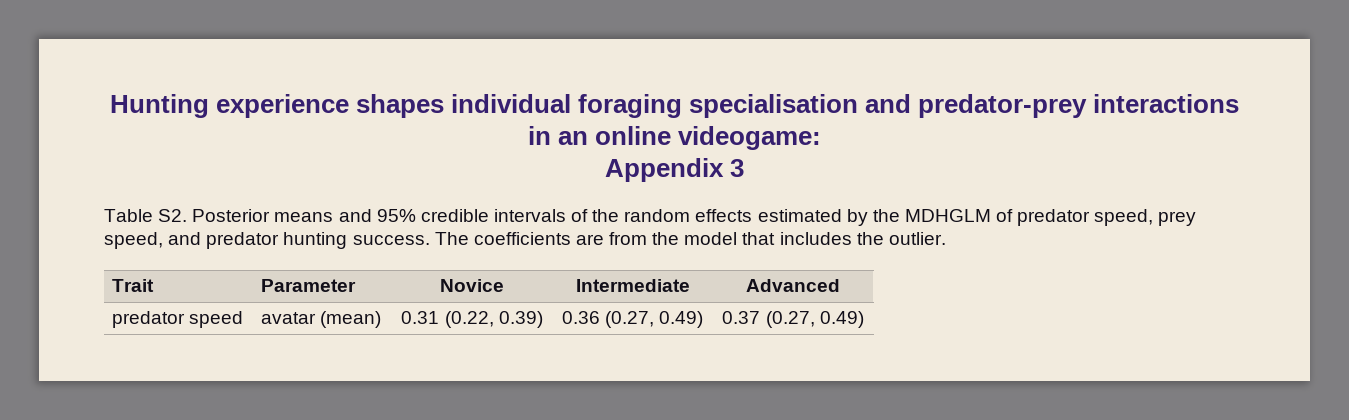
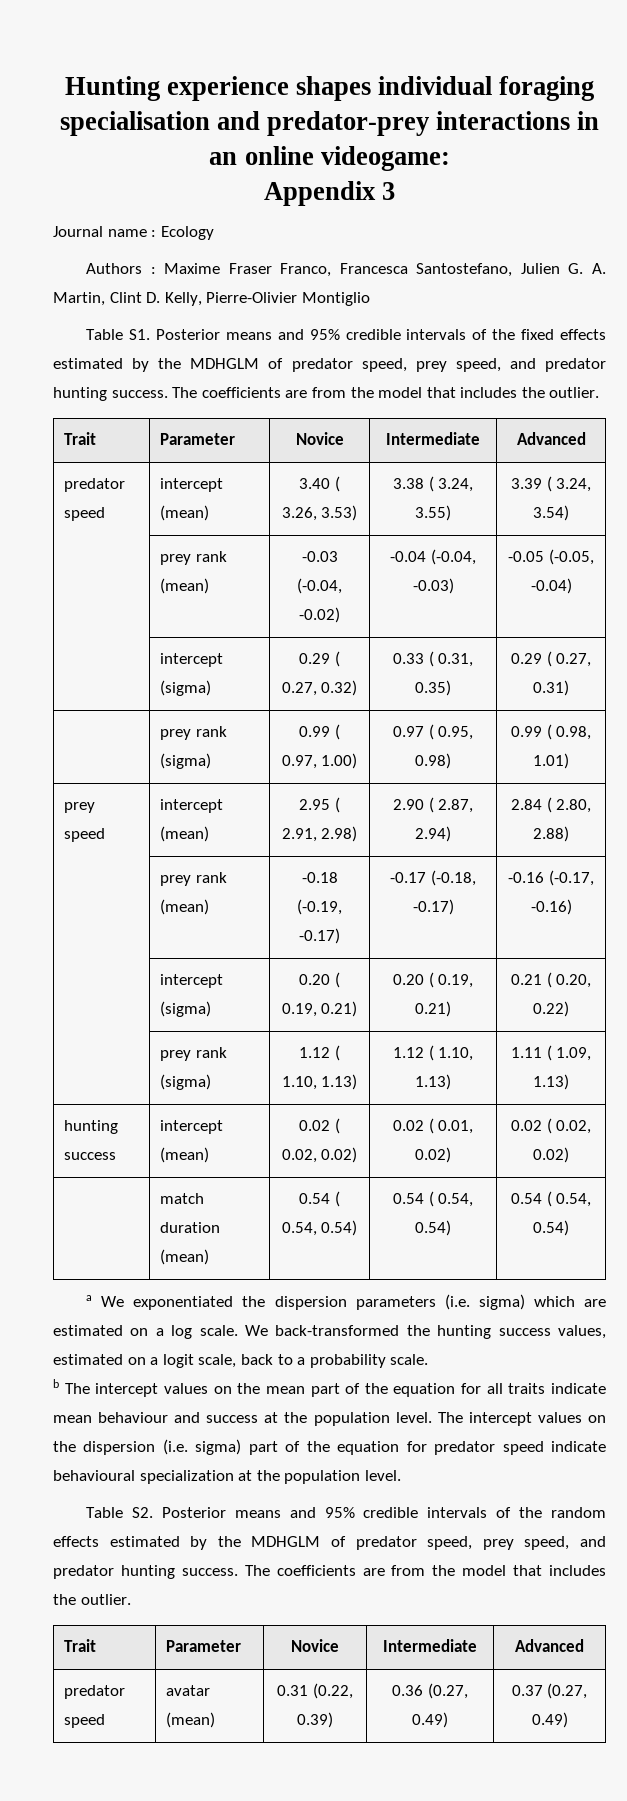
+ Journal name : Ecology
+ Authors : Maxime Fraser Franco, Francesca Santostefano, Julien G. A. Martin, Clint D. Kelly, Pierre-Olivier Montiglio
+ Table S1. Posterior means and 95% credible intervals of the fixed effects estimated by the MDHGLM of predator speed, prey speed, and predator hunting success. The coefficients are from the model that includes the outlier.
+ Trait | Parameter | Novice | Intermediate | Advanced
+ predator speed | intercept (mean) | 3.40 ( 3.26, 3.53) | 3.38 ( 3.24, 3.55) | 3.39 ( 3.24, 3.54)
+ | prey rank (mean) | -0.03 (-0.04, -0.02) | -0.04 (-0.04, -0.03) | -0.05 (-0.05, -0.04)
+ | intercept (sigma) | 0.29 ( 0.27, 0.32) | 0.33 ( 0.31, 0.35) | 0.29 ( 0.27, 0.31)
+ | prey rank (sigma) | 0.99 ( 0.97, 1.00) | 0.97 ( 0.95, 0.98) | 0.99 ( 0.98, 1.01)
+ prey speed | intercept (mean) | 2.95 ( 2.91, 2.98) | 2.90 ( 2.87, 2.94) | 2.84 ( 2.80, 2.88)
+ | prey rank (mean) | -0.18 (-0.19, -0.17) | -0.17 (-0.18, -0.17) | -0.16 (-0.17, -0.16)
+ | intercept (sigma) | 0.20 ( 0.19, 0.21) | 0.20 ( 0.19, 0.21) | 0.21 ( 0.20, 0.22)
+ | prey rank (sigma) | 1.12 ( 1.10, 1.13) | 1.12 ( 1.10, 1.13) | 1.11 ( 1.09, 1.13)
+ hunting success | intercept (mean) | 0.02 ( 0.02, 0.02) | 0.02 ( 0.01, 0.02) | 0.02 ( 0.02, 0.02)
+ | match duration (mean) | 0.54 ( 0.54, 0.54) | 0.54 ( 0.54, 0.54) | 0.54 ( 0.54, 0.54)
+ a We exponentiated the dispersion parameters (i.e. sigma) which are estimated on a log scale. We back-transformed the hunting success values, estimated on a logit scale, back to a probability scale.
+ b The intercept values on the mean part of the equation for all traits indicate mean behaviour and success at the population level. The intercept values on the dispersion (i.e. sigma) part of the equation for predator speed indicate behavioural specialization at the population level.

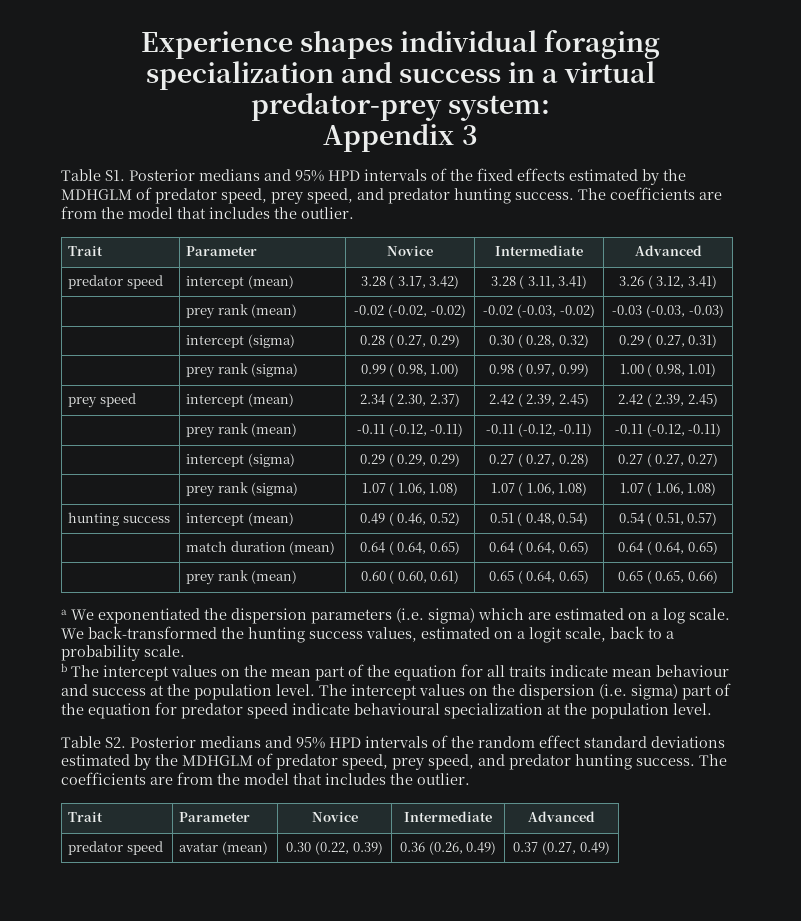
- Hunting experience shapes individual foraging specialisation and predator-prey interactions in an online videogame:
+ Experience shapes individual foraging specialization and success in a virtual predator-prey system:
  Appendix 3
- Journal name : Ecology
- Authors : Maxime Fraser Franco, Francesca Santostefano, Julien G. A. Martin, Clint D. Kelly, Pierre-Olivier Montiglio
- Table S1. Posterior means and 95% credible intervals of the fixed effects estimated by the MDHGLM of predator speed, prey speed, and predator hunting success.
+ Table S1. Posterior medians and 95% HPD intervals of the fixed effects estimated by the MDHGLM of predator speed, prey speed, and predator hunting success.
- predator speed | intercept (mean) | 3.40 ( 3.26, 3.53) | 3.38 ( 3.24, 3.55) | 3.39 ( 3.24, 3.54)
- | prey rank (mean) | -0.03 (-0.04, -0.02) | -0.04 (-0.04, -0.03) | -0.05 (-0.05, -0.04)
- | intercept (sigma) | 0.29 ( 0.27, 0.32) | 0.33 ( 0.31, 0.35) | 0.29 ( 0.27, 0.31)
+ predator speed | intercept (mean) | 3.28 ( 3.17, 3.42) | 3.28 ( 3.11, 3.41) | 3.26 ( 3.12, 3.41)
+ | prey rank (mean) | -0.02 (-0.02, -0.02) | -0.02 (-0.03, -0.02) | -0.03 (-0.03, -0.03)
+ | intercept (sigma) | 0.28 ( 0.27, 0.29) | 0.30 ( 0.28, 0.32) | 0.29 ( 0.27, 0.31)
- | prey rank (sigma) | 0.99 ( 0.97, 1.00) | 0.97 ( 0.95, 0.98) | 0.99 ( 0.98, 1.01)
+ | prey rank (sigma) | 0.99 ( 0.98, 1.00) | 0.98 ( 0.97, 0.99) | 1.00 ( 0.98, 1.01)
- prey speed | intercept (mean) | 2.95 ( 2.91, 2.98) | 2.90 ( 2.87, 2.94) | 2.84 ( 2.80, 2.88)
- | prey rank (mean) | -0.18 (-0.19, -0.17) | -0.17 (-0.18, -0.17) | -0.16 (-0.17, -0.16)
- | intercept (sigma) | 0.20 ( 0.19, 0.21) | 0.20 ( 0.19, 0.21) | 0.21 ( 0.20, 0.22)
- | prey rank (sigma) | 1.12 ( 1.10, 1.13) | 1.12 ( 1.10, 1.13) | 1.11 ( 1.09, 1.13)
- hunting success | intercept (mean) | 0.02 ( 0.02, 0.02) | 0.02 ( 0.01, 0.02) | 0.02 ( 0.02, 0.02)
- | match duration (mean) | 0.54 ( 0.54, 0.54) | 0.54 ( 0.54, 0.54) | 0.54 ( 0.54, 0.54)
+ prey speed | intercept (mean) | 2.34 ( 2.30, 2.37) | 2.42 ( 2.39, 2.45) | 2.42 ( 2.39, 2.45)
+ | prey rank (mean) | -0.11 (-0.12, -0.11) | -0.11 (-0.12, -0.11) | -0.11 (-0.12, -0.11)
+ | intercept (sigma) | 0.29 ( 0.29, 0.29) | 0.27 ( 0.27, 0.28) | 0.27 ( 0.27, 0.27)
+ | prey rank (sigma) | 1.07 ( 1.06, 1.08) | 1.07 ( 1.06, 1.08) | 1.07 ( 1.06, 1.08)
+ hunting success | intercept (mean) | 0.49 ( 0.46, 0.52) | 0.51 ( 0.48, 0.54) | 0.54 ( 0.51, 0.57)
+ | match duration (mean) | 0.64 ( 0.64, 0.65) | 0.64 ( 0.64, 0.65) | 0.64 ( 0.64, 0.65)
+ | prey rank (mean) | 0.60 ( 0.60, 0.61) | 0.65 ( 0.64, 0.65) | 0.65 ( 0.65, 0.66)
- Table S2. Posterior means and 95% credible intervals of the random effects estimated by the MDHGLM of predator speed, prey speed, and predator hunting success.
+ Table S2. Posterior medians and 95% HPD intervals of the random effect standard deviations estimated by the MDHGLM of predator speed, prey speed, and predator hunting success.
- predator speed | avatar (mean) | 0.31 (0.22, 0.39) | 0.36 (0.27, 0.49) | 0.37 (0.27, 0.49)
+ predator speed | avatar (mean) | 0.30 (0.22, 0.39) | 0.36 (0.26, 0.49) | 0.37 (0.27, 0.49)

